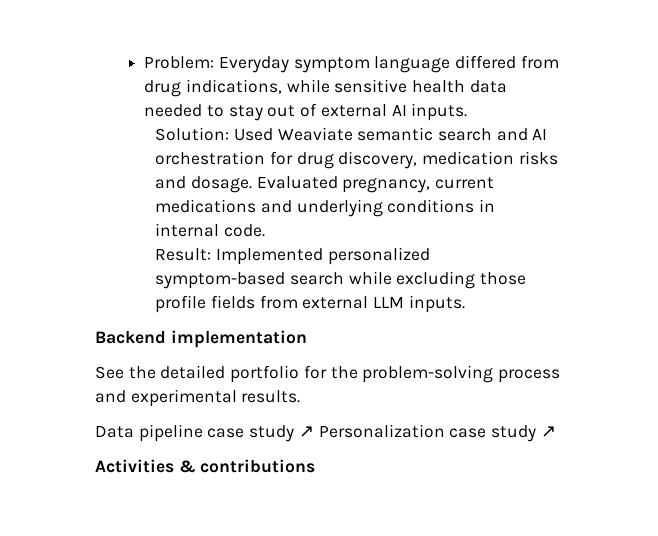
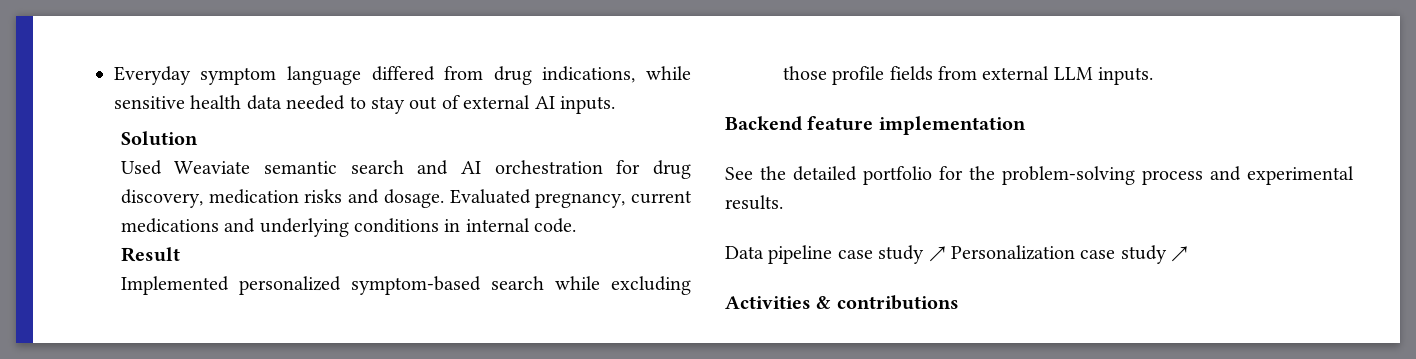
- Problem: Everyday symptom language differed from drug indications, while sensitive health data needed to stay out of external AI inputs.
+ Everyday symptom language differed from drug indications, while sensitive health data needed to stay out of external AI inputs.
- Solution: Used Weaviate semantic search and AI orchestration for drug discovery, medication risks and dosage.
+ Solution
+ Used Weaviate semantic search and AI orchestration for drug discovery, medication risks and dosage.
- Result: Implemented personalized symptom-based search while excluding those profile fields from external LLM inputs.
+ Result
+ Implemented personalized symptom-based search while excluding those profile fields from external LLM inputs.
- Backend implementation
+ Backend feature implementation

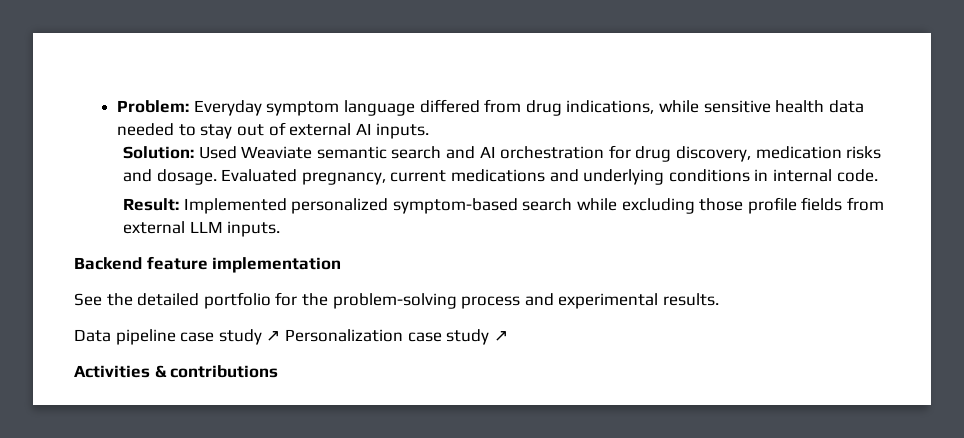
- Everyday symptom language differed from drug indications, while sensitive health data needed to stay out of external AI inputs.
+ Problem: Everyday symptom language differed from drug indications, while sensitive health data needed to stay out of external AI inputs.
- Solution
- Used Weaviate semantic search and AI orchestration for drug discovery, medication risks and dosage.
+ Solution: Used Weaviate semantic search and AI orchestration for drug discovery, medication risks and dosage.
- Result
- Implemented personalized symptom-based search while excluding those profile fields from external LLM inputs.
+ Result: Implemented personalized symptom-based search while excluding those profile fields from external LLM inputs.

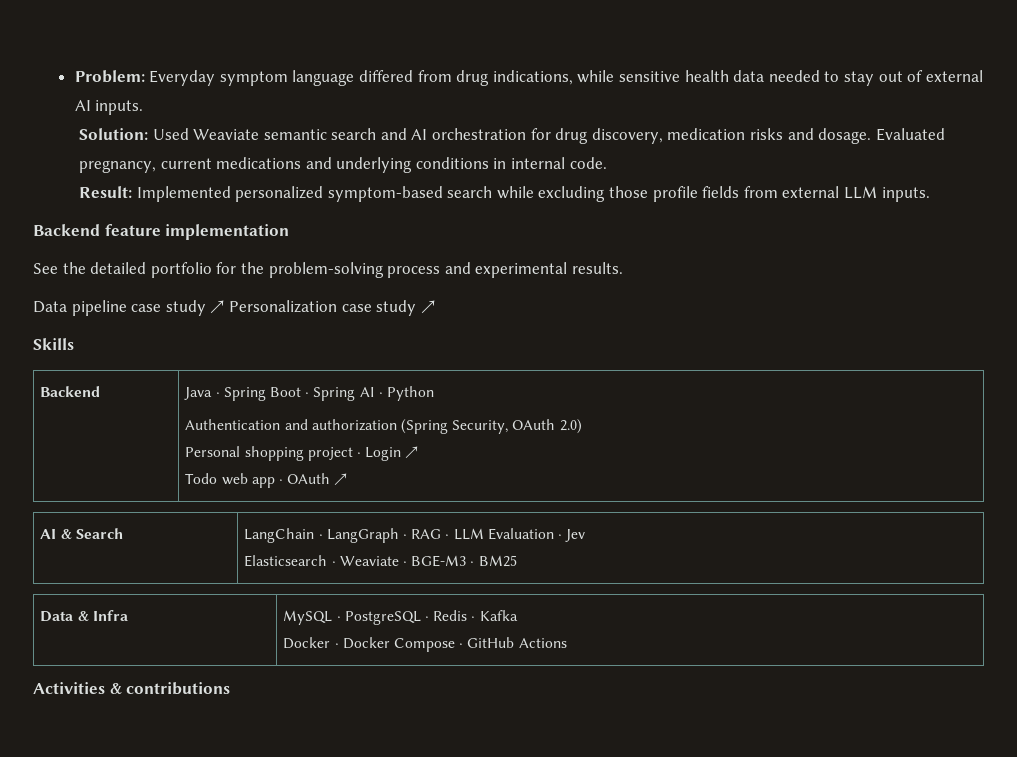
+ Skills
+ Backend | Java · Spring Boot · Spring AI · Python
+ Authentication and authorization (Spring Security, OAuth 2.0)
+ Personal shopping project · Login ↗
+ Todo web app · OAuth ↗
+ AI & Search | LangChain · LangGraph · RAG · LLM Evaluation · Jev
+ Elasticsearch · Weaviate · BGE-M3 · BM25
+ Data & Infra | MySQL · PostgreSQL · Redis · Kafka
+ Docker · Docker Compose · GitHub Actions

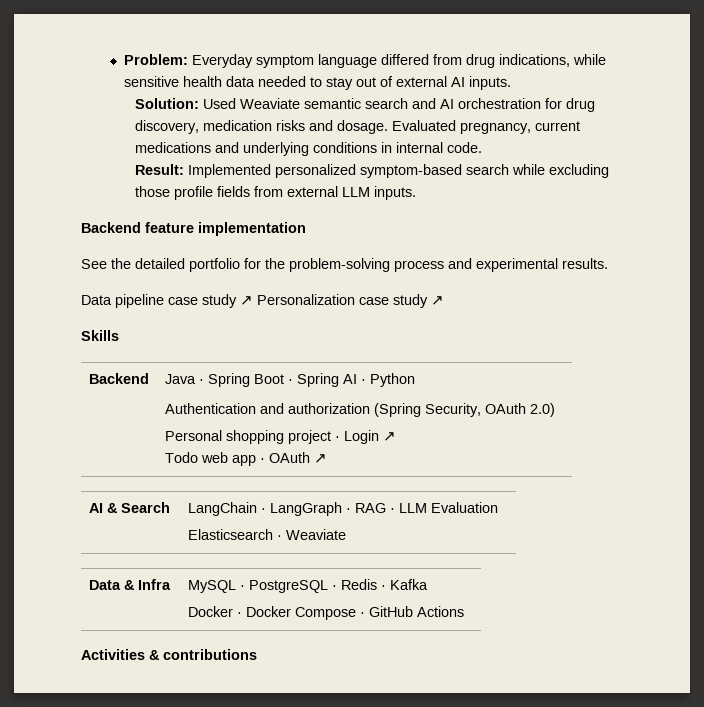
- AI & Search | LangChain · LangGraph · RAG · LLM Evaluation · Jev
- Elasticsearch · Weaviate · BGE-M3 · BM25
+ AI & Search | LangChain · LangGraph · RAG · LLM Evaluation
+ Elasticsearch · Weaviate

